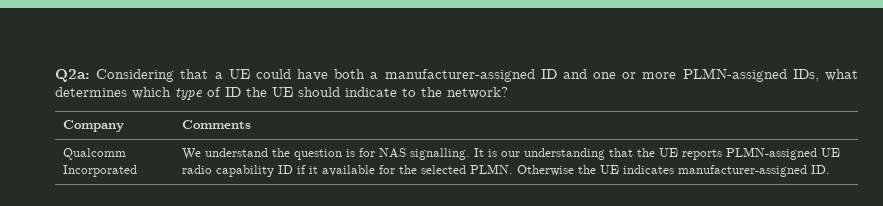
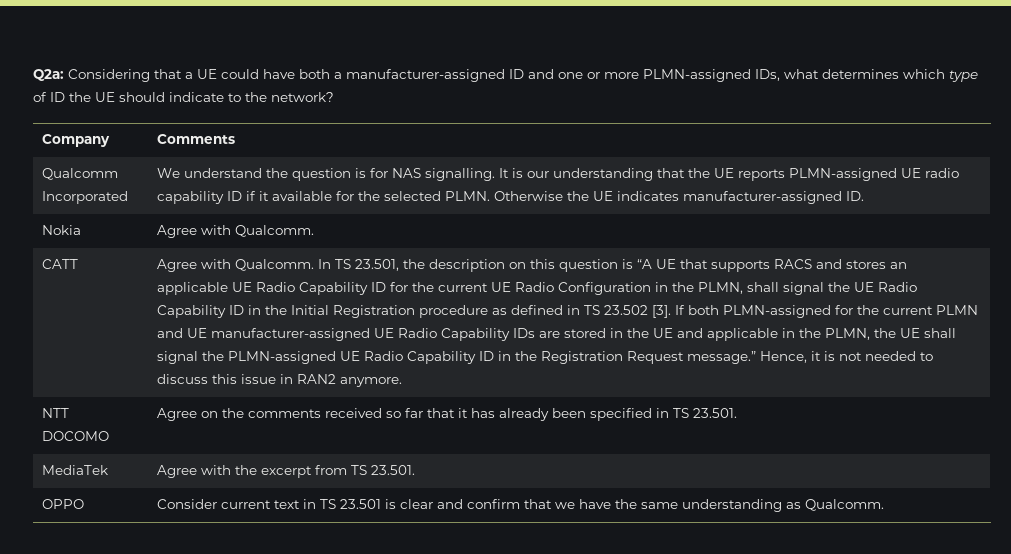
+ Nokia | Agree with Qualcomm.
+ CATT | Agree with Qualcomm. In TS 23.501, the description on this question is “A UE that supports RACS and stores an applicable UE Radio Capability ID for the current UE Radio Configuration in the PLMN, shall signal the UE Radio Capability ID in the Initial Registration procedure as defined in TS 23.502 [3]. If both PLMN-assigned for the current PLMN and UE manufacturer-assigned UE Radio Capability IDs are stored in the UE and applicable in the PLMN, the UE shall signal the PLMN-assigned UE Radio Capability ID in the Registration Request message.” Hence, it is not needed to discuss this issue in RAN2 anymore.
+ NTT DOCOMO | Agree on the comments received so far that it has already been specified in TS 23.501.
+ MediaTek | Agree with the excerpt from TS 23.501.
+ OPPO | Consider current text in TS 23.501 is clear and confirm that we have the same understanding as Qualcomm.

